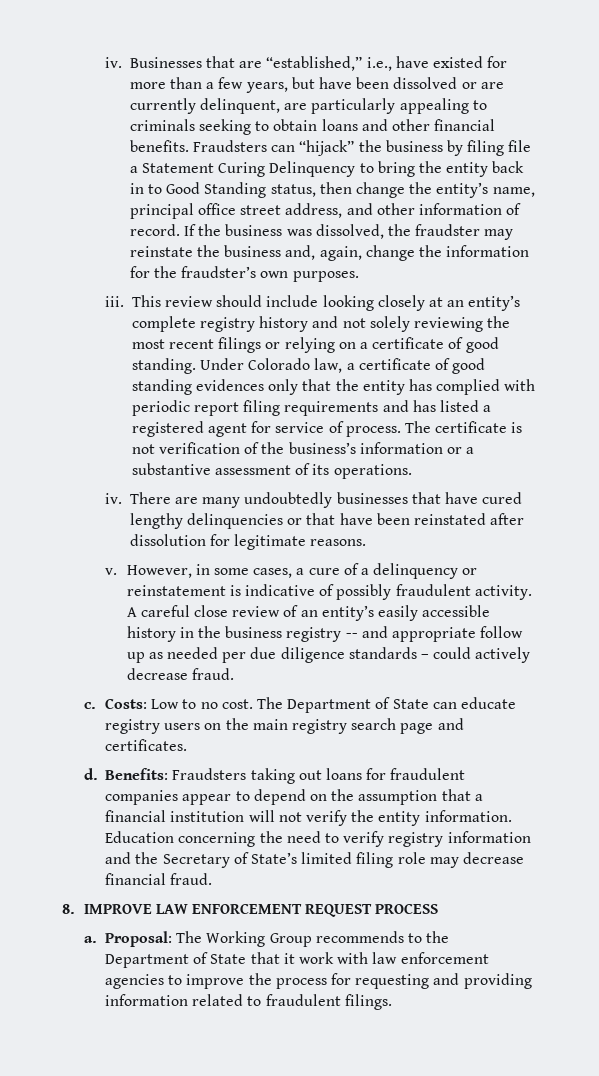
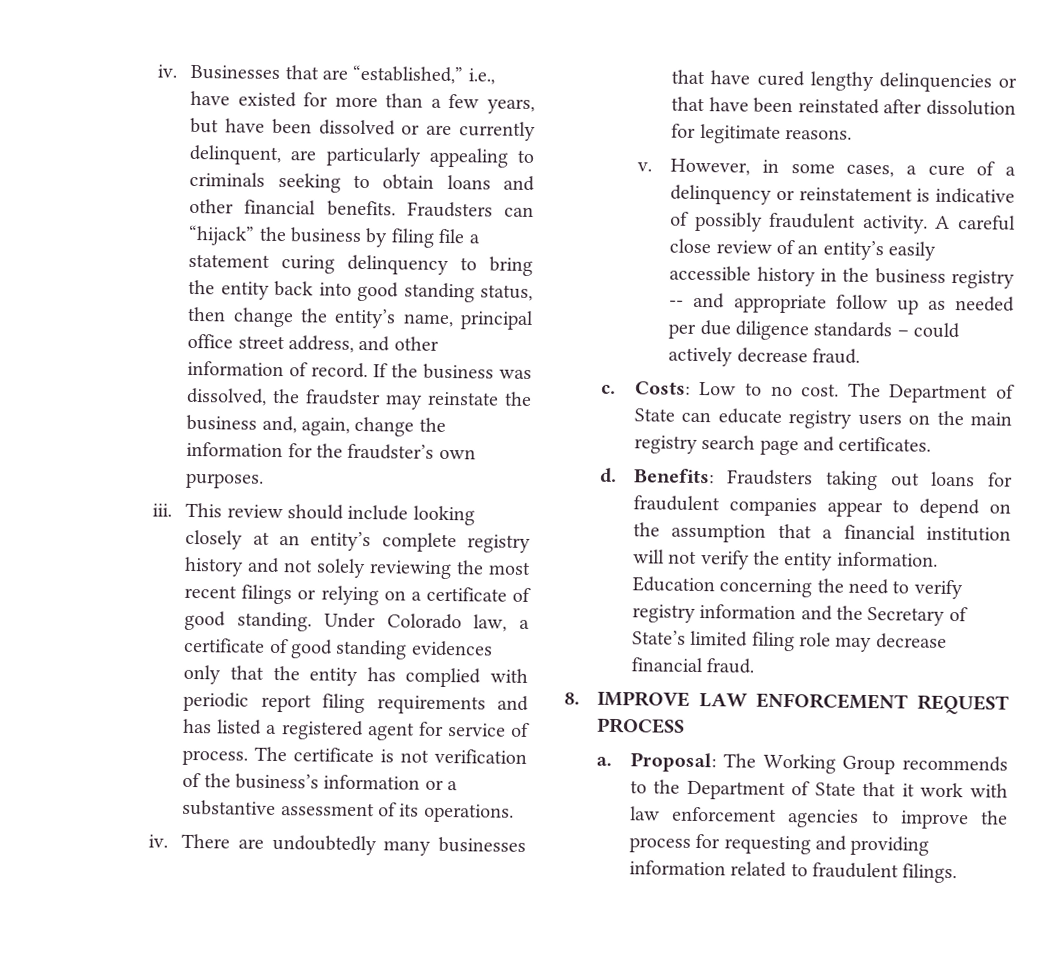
- Fraudsters can “hijack” the business by filing file a Statement Curing Delinquency to bring the entity back in to Good Standing status, then change the entity’s name, principal office street address, and other information of record.
+ Fraudsters can “hijack” the business by filing file a statement curing delinquency to bring the entity back into good standing status, then change the entity’s name, principal office street address, and other information of record.
- There are many undoubtedly businesses that have cured lengthy delinquencies or that have been reinstated after dissolution for legitimate reasons.
+ There are undoubtedly many businesses that have cured lengthy delinquencies or that have been reinstated after dissolution for legitimate reasons.

